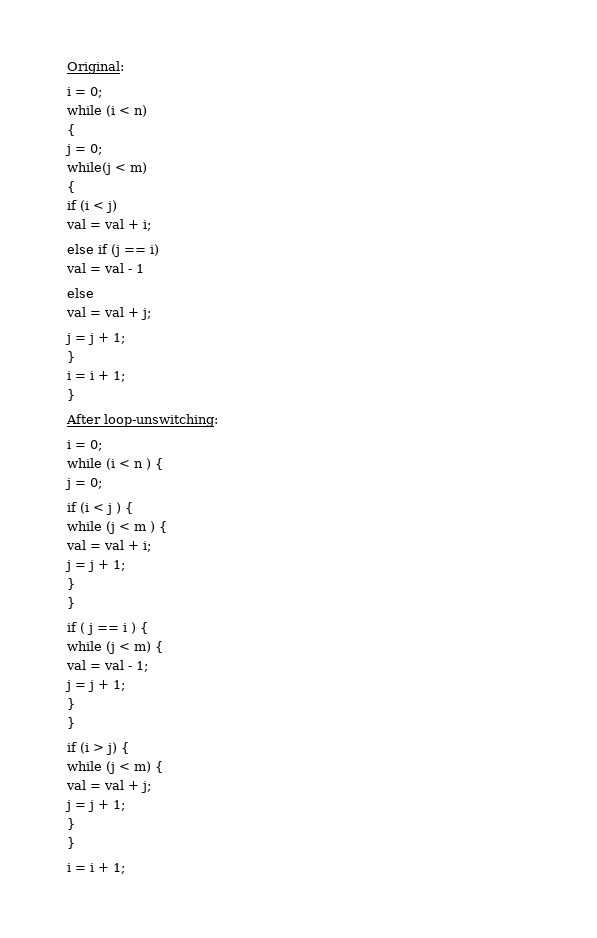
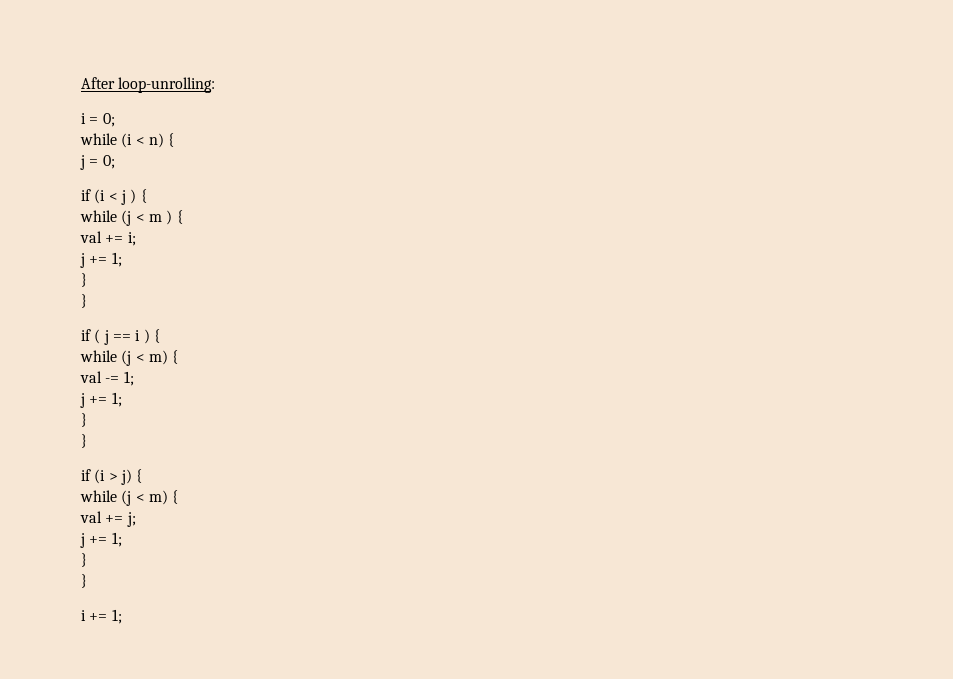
- Original:
+ After loop-unrolling:
- while (i < n)
- {
- j = 0;
- while(j < m)
- {
- if (i < j)
- val = val + i;
- else if (j == i)
- val = val - 1
- else
- val = val + j;
- j = j + 1;
- }
- i = i + 1;
- }
- After loop-unswitching:
- i = 0;
- while (i < n ) {
+ while (i < n) {
  while (j < m ) {
- val = val + i;
- j = j + 1;
+ val += i;
+ j += 1;
- val = val - 1;
- j = j + 1;
+ val -= 1;
+ j += 1;
  if (i > j) {
  while (j < m) {
- val = val + j;
- j = j + 1;
+ val += j;
+ j += 1;
  }
  }
- i = i + 1;
+ i += 1;

